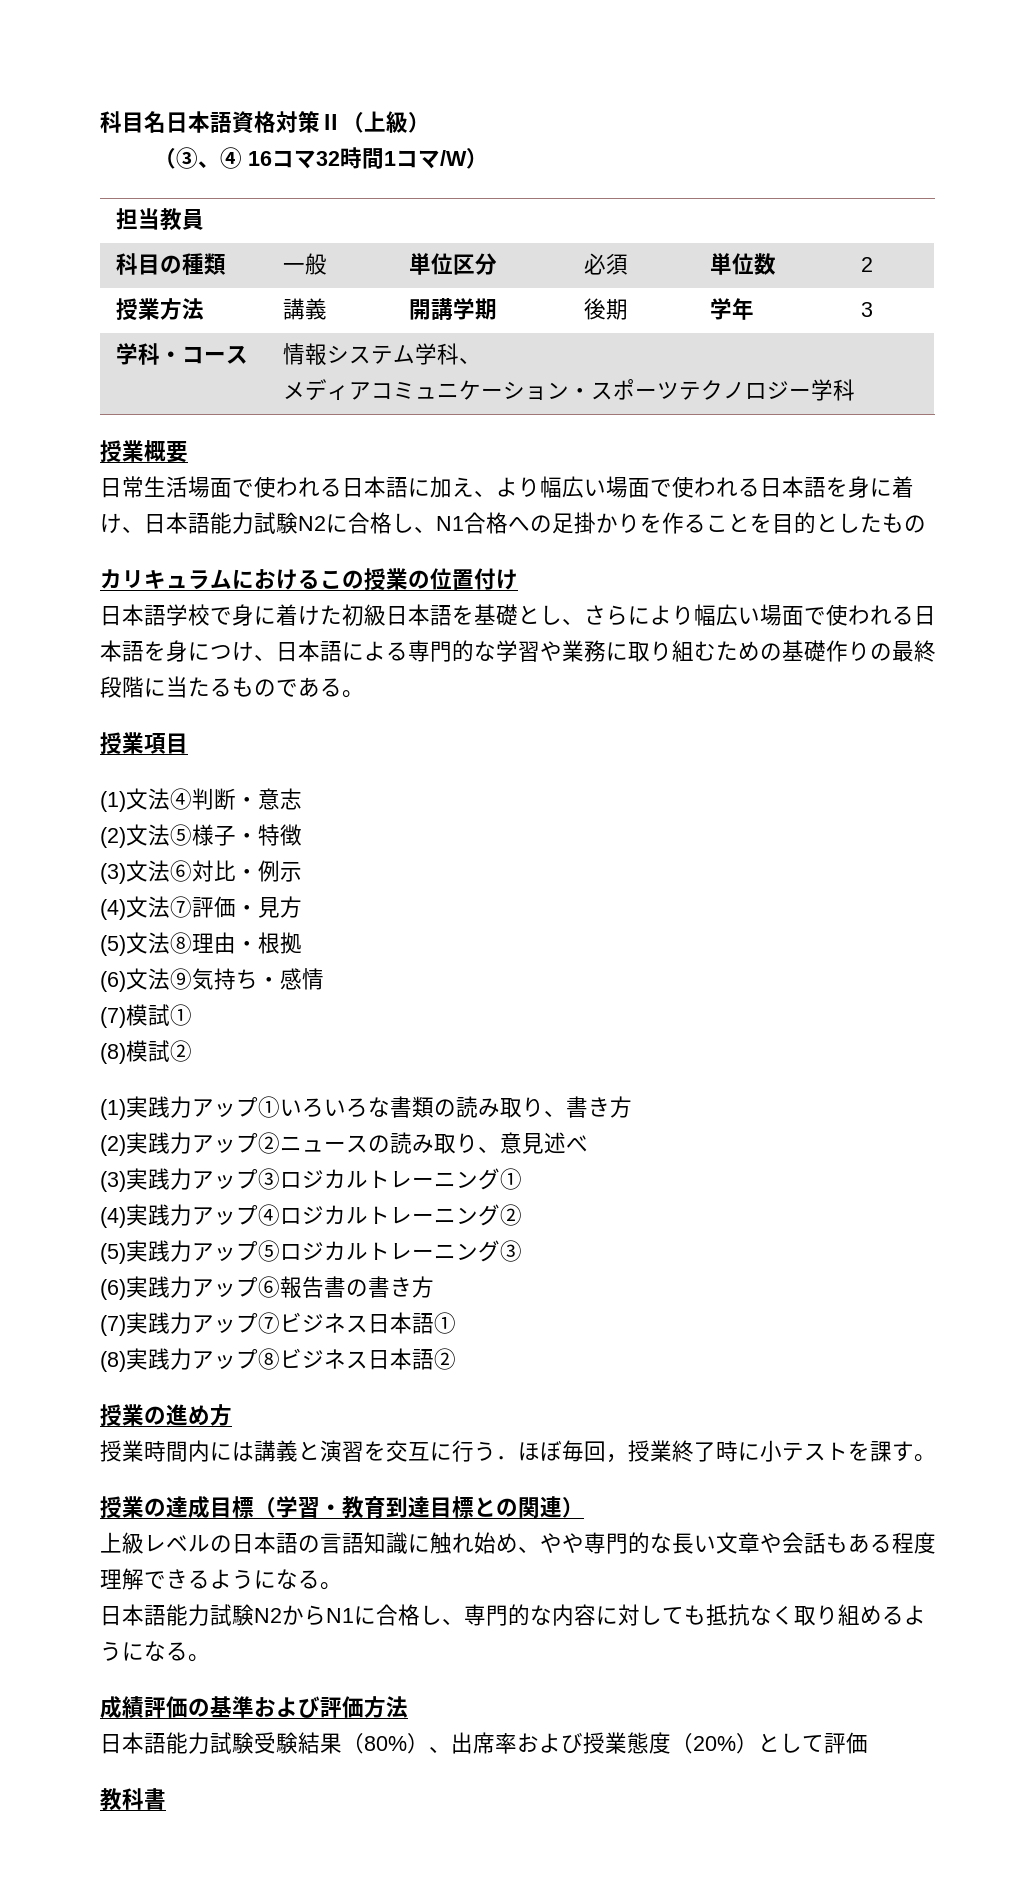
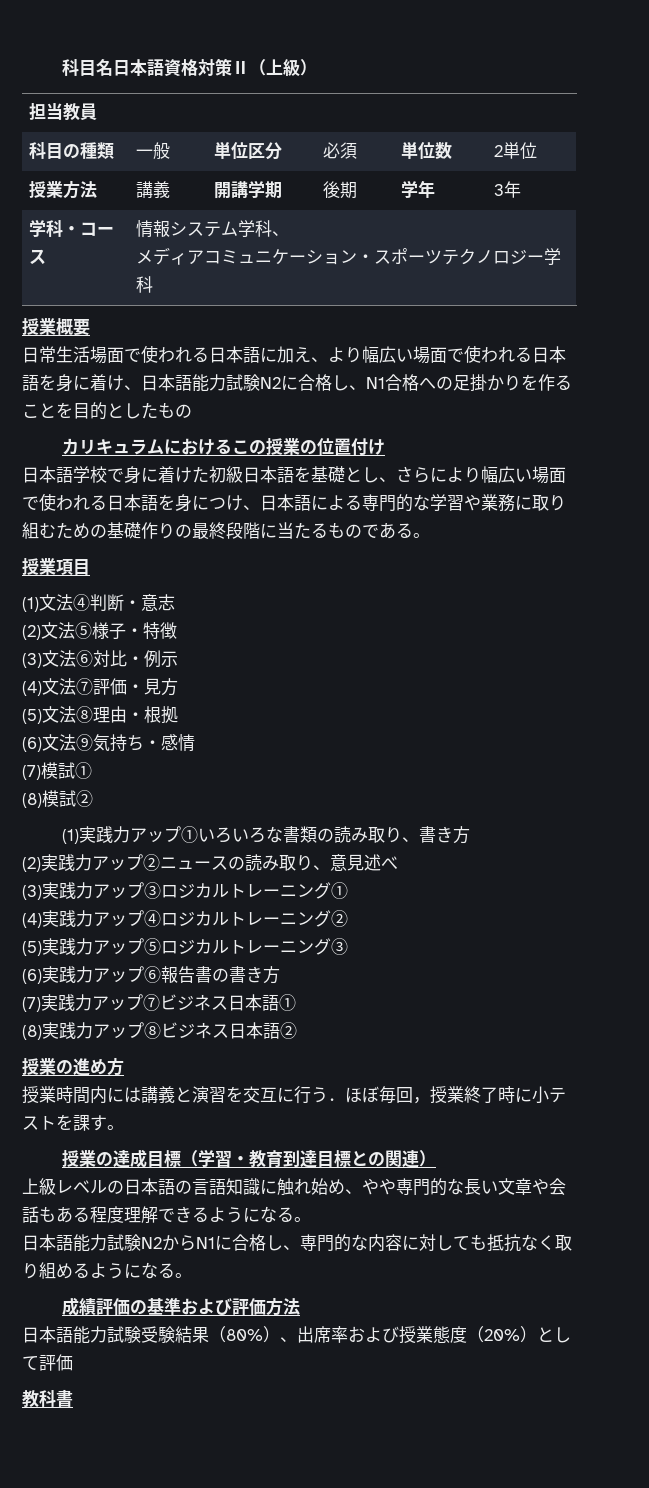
- （③、④ 16コマ32時間1コマ/W）
- 科目の種類 | 一般 | 単位区分 | 必須 | 単位数 | 2
+ 科目の種類 | 一般 | 単位区分 | 必須 | 単位数 | 2単位
- 授業方法 | 講義 | 開講学期 | 後期 | 学年 | 3
+ 授業方法 | 講義 | 開講学期 | 後期 | 学年 | 3年

